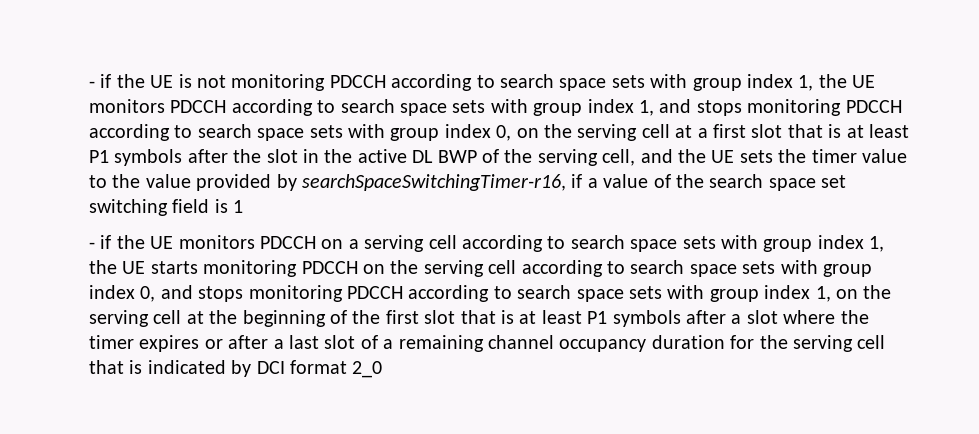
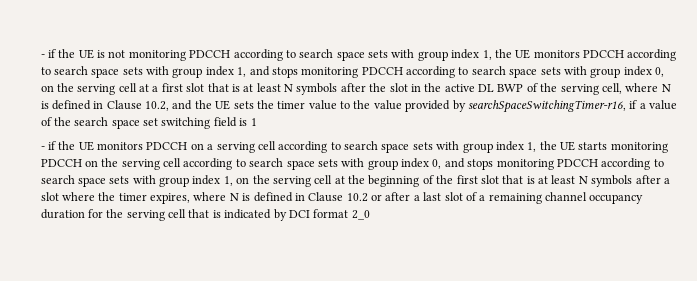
- - if the UE is not monitoring PDCCH according to search space sets with group index 1, the UE monitors PDCCH according to search space sets with group index 1, and stops monitoring PDCCH according to search space sets with group index 0, on the serving cell at a first slot that is at least P1 symbols after the slot in the active DL BWP of the serving cell, and the UE sets the timer value to the value provided by searchSpaceSwitchingTimer-r16, if a value of the search space set switching field is 1
+ - if the UE is not monitoring PDCCH according to search space sets with group index 1, the UE monitors PDCCH according to search space sets with group index 1, and stops monitoring PDCCH according to search space sets with group index 0, on the serving cell at a first slot that is at least N symbols after the slot in the active DL BWP of the serving cell, where N is defined in Clause 10.2, and the UE sets the timer value to the value provided by searchSpaceSwitchingTimer-r16, if a value of the search space set switching field is 1
- - if the UE monitors PDCCH on a serving cell according to search space sets with group index 1, the UE starts monitoring PDCCH on the serving cell according to search space sets with group index 0, and stops monitoring PDCCH according to search space sets with group index 1, on the serving cell at the beginning of the first slot that is at least P1 symbols after a slot where the timer expires or after a last slot of a remaining channel occupancy duration for the serving cell that is indicated by DCI format 2_0
+ - if the UE monitors PDCCH on a serving cell according to search space sets with group index 1, the UE starts monitoring PDCCH on the serving cell according to search space sets with group index 0, and stops monitoring PDCCH according to search space sets with group index 1, on the serving cell at the beginning of the first slot that is at least N symbols after a slot where the timer expires, where N is defined in Clause 10.2 or after a last slot of a remaining channel occupancy duration for the serving cell that is indicated by DCI format 2_0

